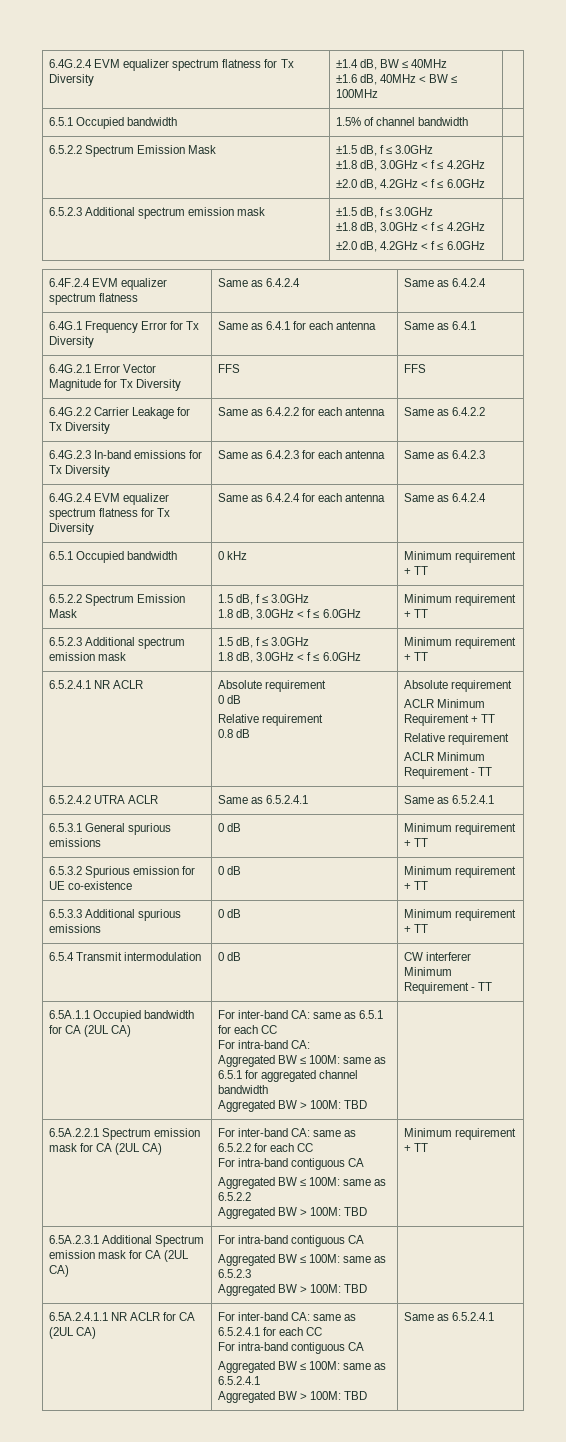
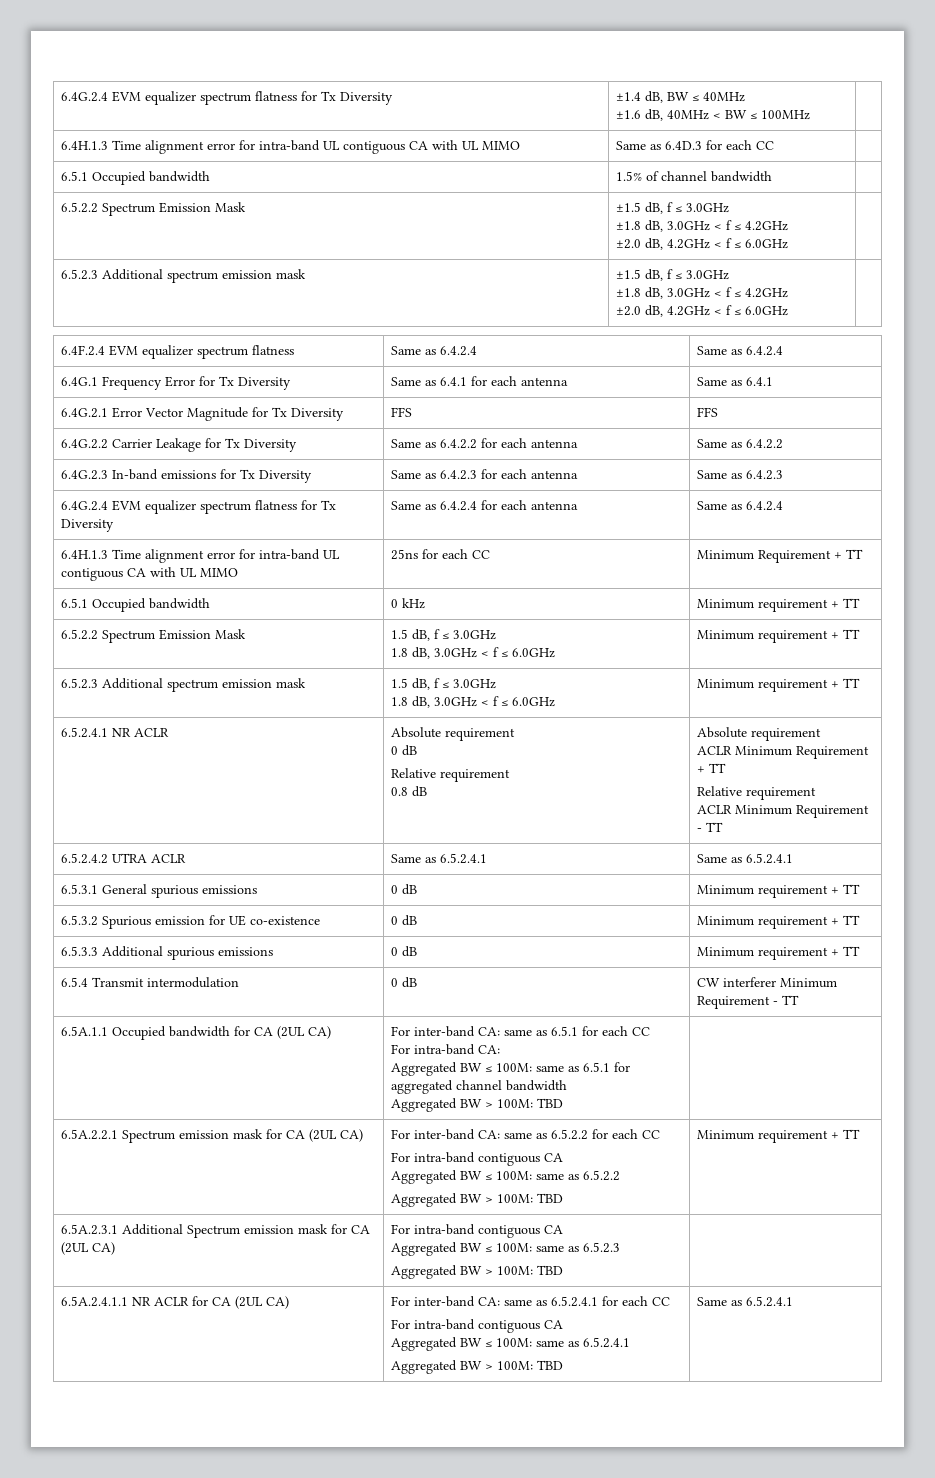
+ 6.4H.1.3 Time alignment error for intra-band UL contiguous CA with UL MIMO | Same as 6.4D.3 for each CC |
+ 6.4H.1.3 Time alignment error for intra-band UL contiguous CA with UL MIMO | 25ns for each CC | Minimum Requirement + TT

